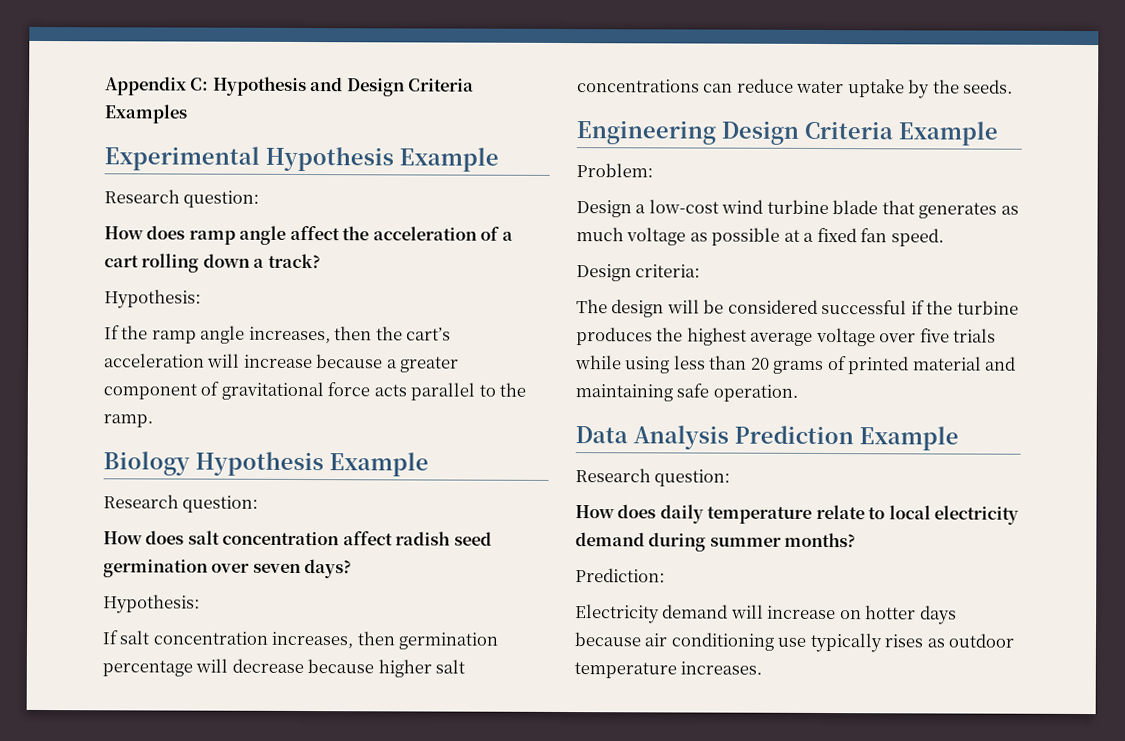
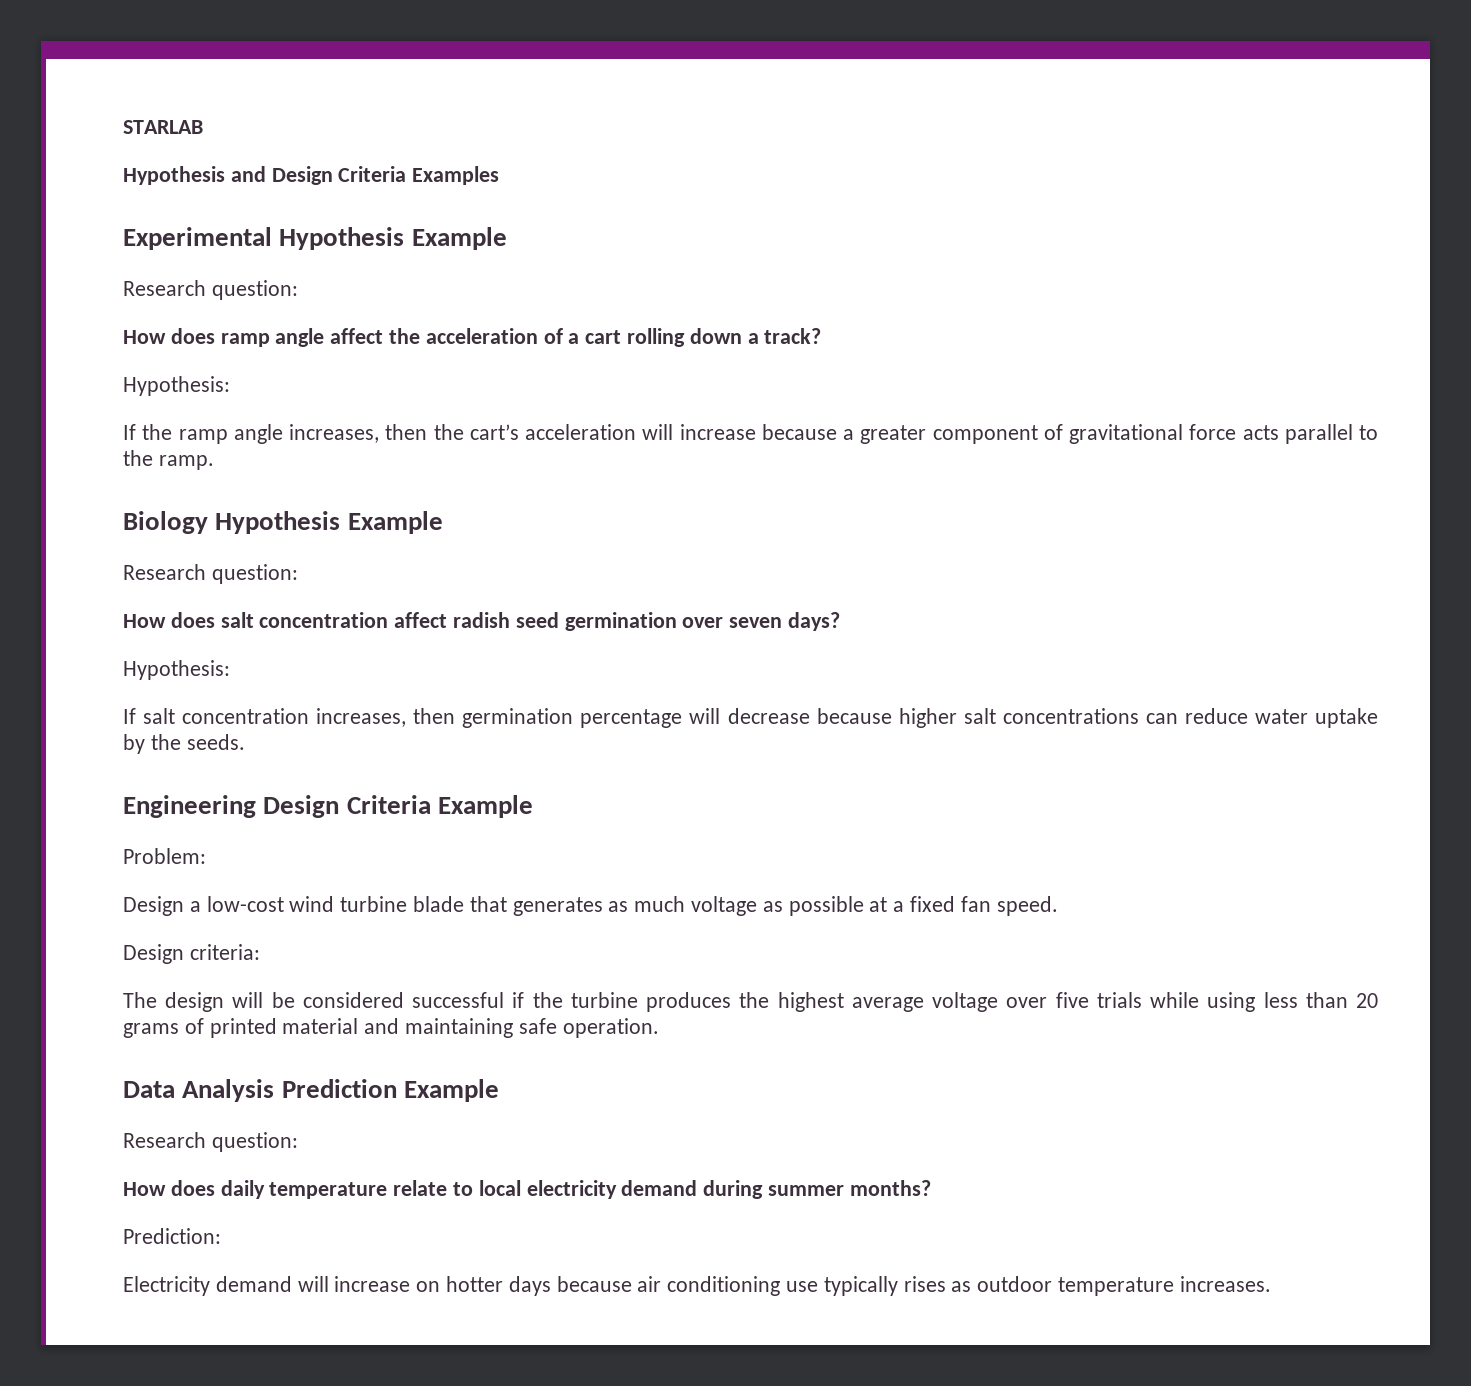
- Appendix C: Hypothesis and Design Criteria Examples
+ STARLAB
+ Hypothesis and Design Criteria Examples

